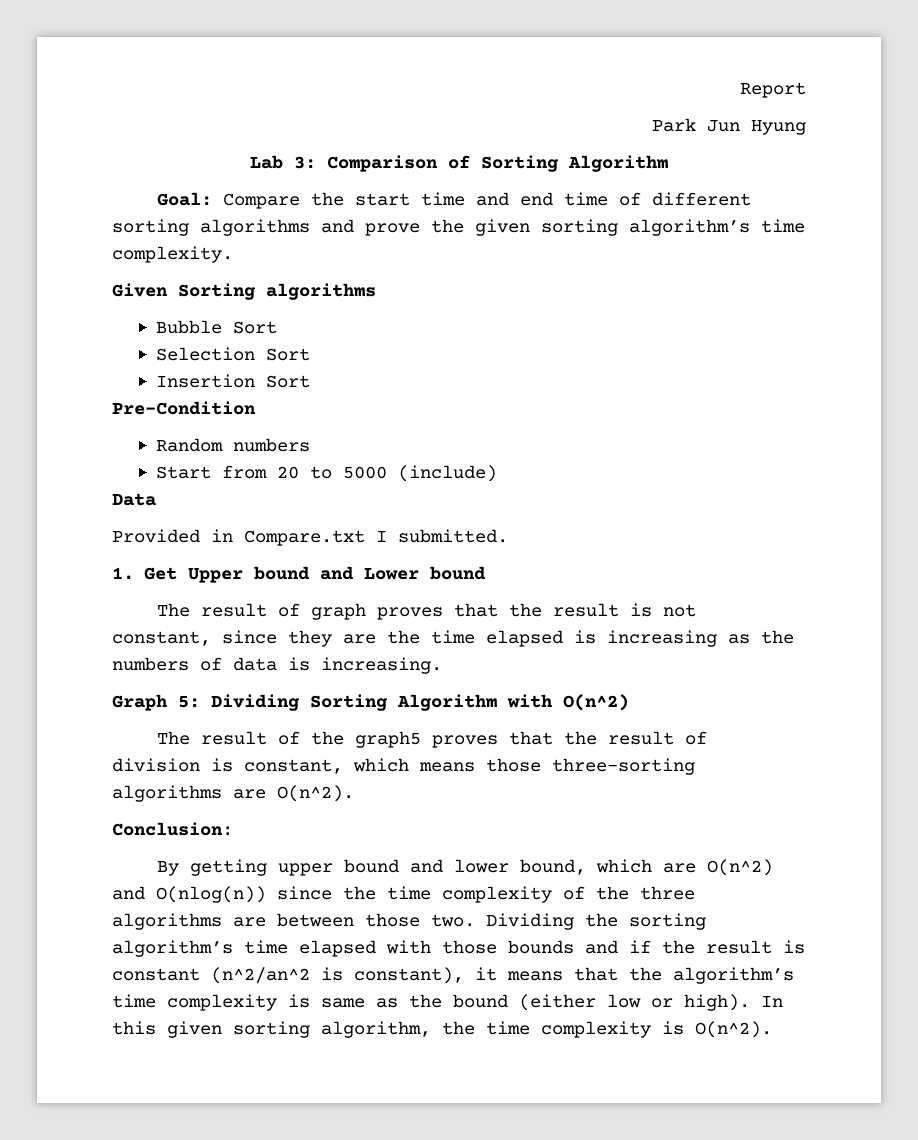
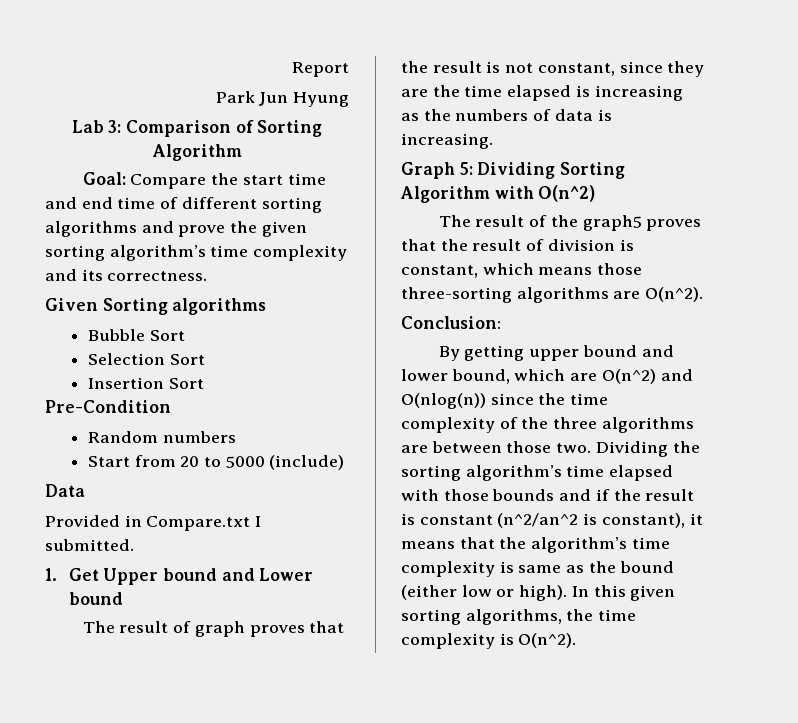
- Goal: Compare the start time and end time of different sorting algorithms and prove the given sorting algorithm’s time complexity.
+ Goal: Compare the start time and end time of different sorting algorithms and prove the given sorting algorithm’s time complexity and its correctness.
- In this given sorting algorithm, the time complexity is O(n^2).
+ In this given sorting algorithms, the time complexity is O(n^2).

